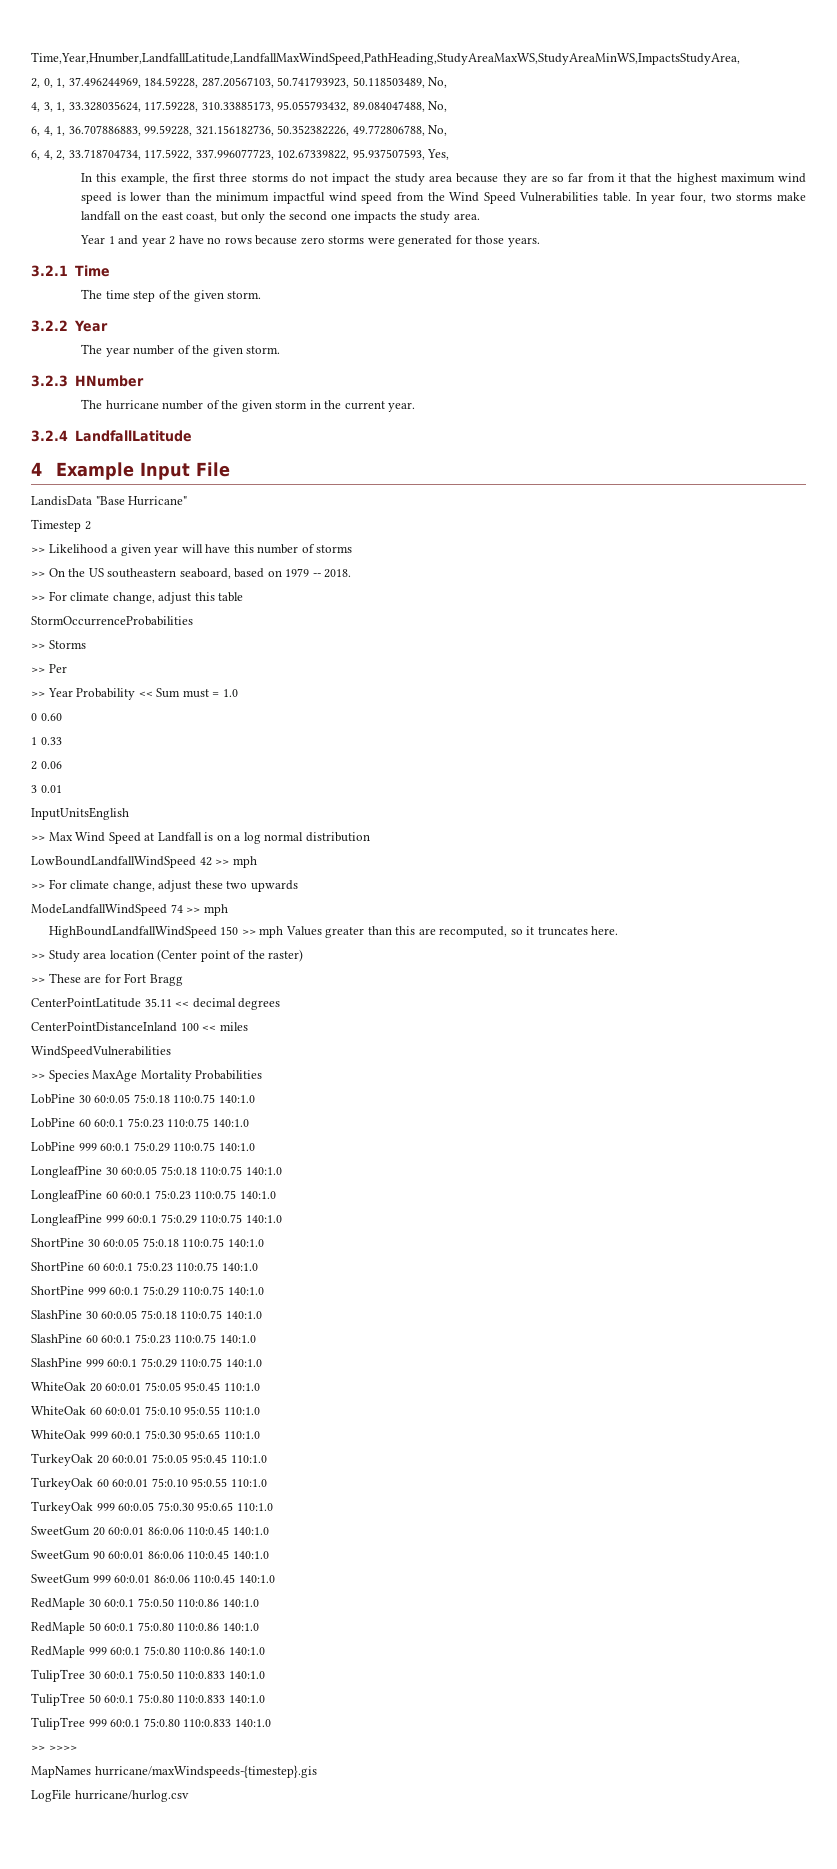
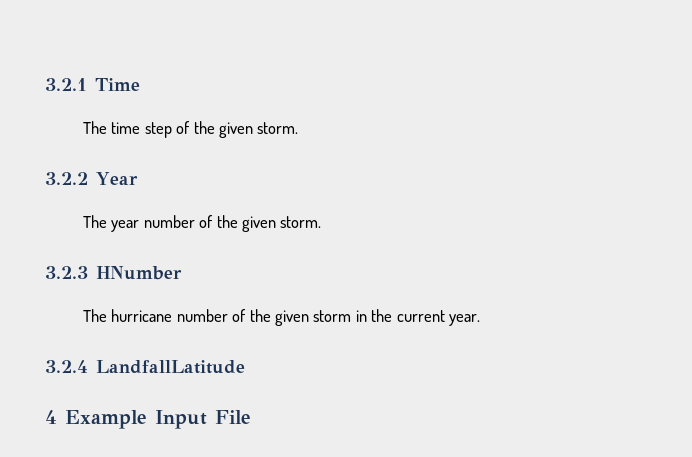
- Time,Year,Hnumber,LandfallLatitude,LandfallMaxWindSpeed,PathHeading,StudyAreaMaxWS,StudyAreaMinWS,ImpactsStudyArea,
- 2, 0, 1, 37.496244969, 184.59228, 287.20567103, 50.741793923, 50.118503489, No,
- 4, 3, 1, 33.328035624, 117.59228, 310.33885173, 95.055793432, 89.084047488, No,
- 6, 4, 1, 36.707886883, 99.59228, 321.156182736, 50.352382226, 49.772806788, No,
- 6, 4, 2, 33.718704734, 117.5922, 337.996077723, 102.67339822, 95.937507593, Yes,
- In this example, the first three storms do not impact the study area because they are so far from it that the highest maximum wind speed is lower than the minimum impactful wind speed from the Wind Speed Vulnerabilities table. In year four, two storms make landfall on the east coast, but only the second one impacts the study area.
- Year 1 and year 2 have no rows because zero storms were generated for those years.
- LandisData "Base Hurricane"
- Timestep 2
- >> Likelihood a given year will have this number of storms
- >> On the US southeastern seaboard, based on 1979 -- 2018.
- >> For climate change, adjust this table
- StormOccurrenceProbabilities
- >> Storms
- >> Per
- >> Year Probability << Sum must = 1.0
- 0 0.60
- 1 0.33
- 2 0.06
- 3 0.01
- InputUnitsEnglish
- >> Max Wind Speed at Landfall is on a log normal distribution
- LowBoundLandfallWindSpeed 42 >> mph
- >> For climate change, adjust these two upwards
- ModeLandfallWindSpeed 74 >> mph
- HighBoundLandfallWindSpeed 150 >> mph Values greater than this are recomputed, so it truncates here.
- >> Study area location (Center point of the raster)
- >> These are for Fort Bragg
- CenterPointLatitude 35.11 << decimal degrees
- CenterPointDistanceInland 100 << miles
- WindSpeedVulnerabilities
- >> Species MaxAge Mortality Probabilities
- LobPine 30 60:0.05 75:0.18 110:0.75 140:1.0
- LobPine 60 60:0.1 75:0.23 110:0.75 140:1.0
- LobPine 999 60:0.1 75:0.29 110:0.75 140:1.0
- LongleafPine 30 60:0.05 75:0.18 110:0.75 140:1.0
- LongleafPine 60 60:0.1 75:0.23 110:0.75 140:1.0
- LongleafPine 999 60:0.1 75:0.29 110:0.75 140:1.0
- ShortPine 30 60:0.05 75:0.18 110:0.75 140:1.0
- ShortPine 60 60:0.1 75:0.23 110:0.75 140:1.0
- ShortPine 999 60:0.1 75:0.29 110:0.75 140:1.0
- SlashPine 30 60:0.05 75:0.18 110:0.75 140:1.0
- SlashPine 60 60:0.1 75:0.23 110:0.75 140:1.0
- SlashPine 999 60:0.1 75:0.29 110:0.75 140:1.0
- WhiteOak 20 60:0.01 75:0.05 95:0.45 110:1.0
- WhiteOak 60 60:0.01 75:0.10 95:0.55 110:1.0
- WhiteOak 999 60:0.1 75:0.30 95:0.65 110:1.0
- TurkeyOak 20 60:0.01 75:0.05 95:0.45 110:1.0
- TurkeyOak 60 60:0.01 75:0.10 95:0.55 110:1.0
- TurkeyOak 999 60:0.05 75:0.30 95:0.65 110:1.0
- SweetGum 20 60:0.01 86:0.06 110:0.45 140:1.0
- SweetGum 90 60:0.01 86:0.06 110:0.45 140:1.0
- SweetGum 999 60:0.01 86:0.06 110:0.45 140:1.0
- RedMaple 30 60:0.1 75:0.50 110:0.86 140:1.0
- RedMaple 50 60:0.1 75:0.80 110:0.86 140:1.0
- RedMaple 999 60:0.1 75:0.80 110:0.86 140:1.0
- TulipTree 30 60:0.1 75:0.50 110:0.833 140:1.0
- TulipTree 50 60:0.1 75:0.80 110:0.833 140:1.0
- TulipTree 999 60:0.1 75:0.80 110:0.833 140:1.0
- >> >>>>
- MapNames hurricane/maxWindspeeds-{timestep}.gis
- LogFile hurricane/hurlog.csv

